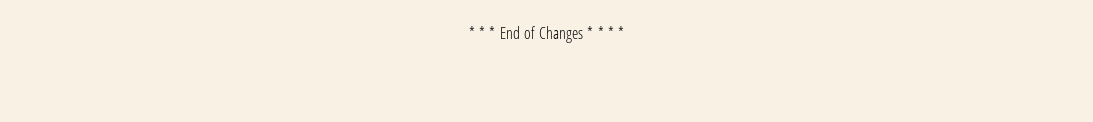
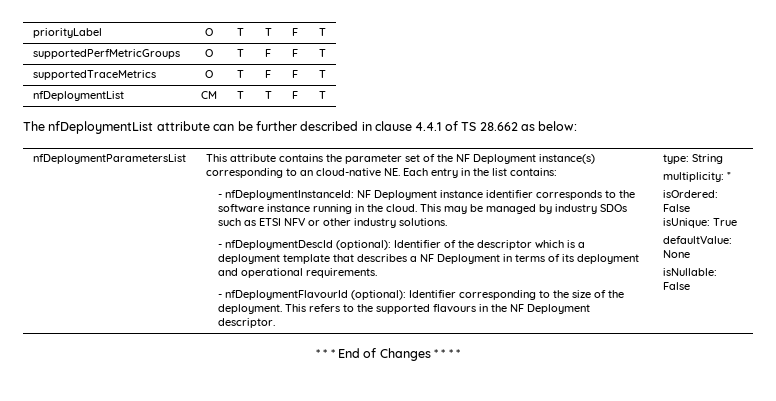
+ priorityLabel | O | T | T | F | T
+ supportedPerfMetricGroups | O | T | F | F | T
+ supportedTraceMetrics | O | T | F | F | T
+ nfDeploymentList | CM | T | T | F | T
+ The nfDeploymentList attribute can be further described in clause 4.4.1 of TS 28.662 as below:
+ nfDeploymentParametersList | This attribute contains the parameter set of the NF Deployment instance(s) corresponding to an cloud-native NE. Each entry in the list contains:
+ - nfDeploymentInstanceId: NF Deployment instance identifier corresponds to the software instance running in the cloud. This may be managed by industry SDOs such as ETSI NFV or other industry solutions.
+ - nfDeploymentDescId (optional): Identifier of the descriptor which is a deployment template that describes a NF Deployment in terms of its deployment and operational requirements.
+ - nfDeploymentFlavourId (optional): Identifier corresponding to the size of the deployment. This refers to the supported flavours in the NF Deployment descriptor. | type: String
+ multiplicity: *
+ isOrdered: False
+ isUnique: True
+ defaultValue: None
+ isNullable: False

